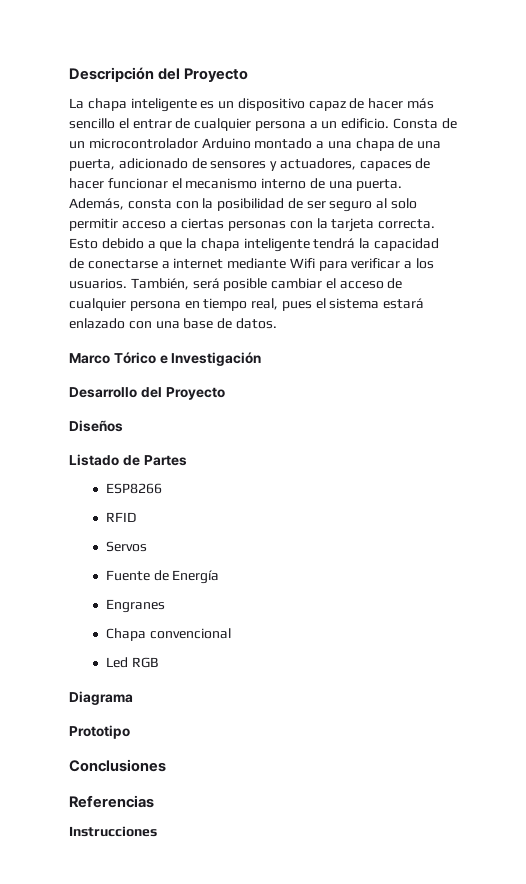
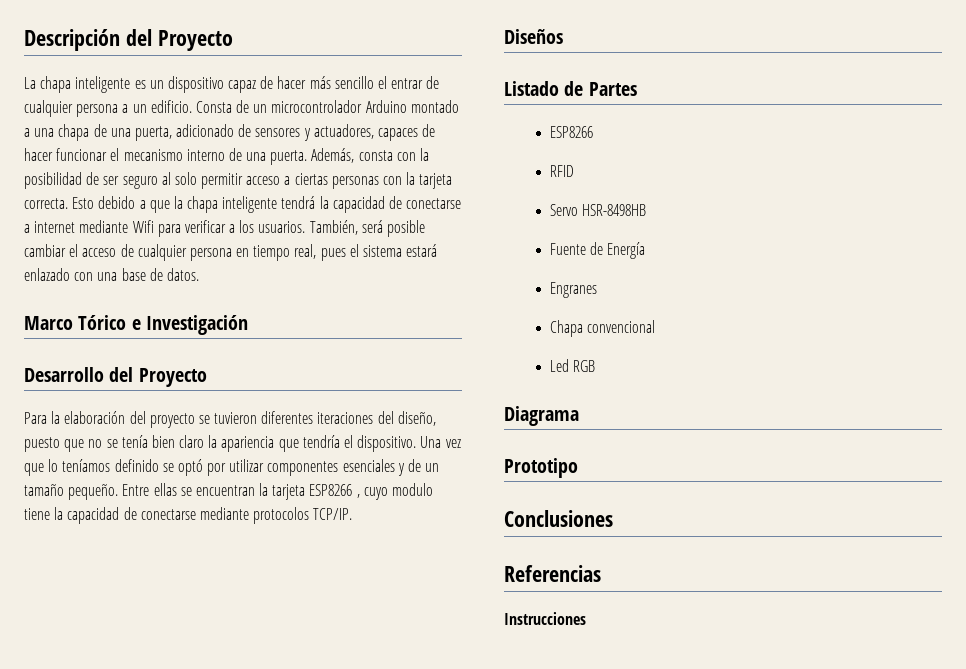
+ Para la elaboración del proyecto se tuvieron diferentes iteraciones del diseño, puesto que no se tenía bien claro la apariencia que tendría el dispositivo. Una vez que lo teníamos definido se optó por utilizar componentes esenciales y de un tamaño pequeño. Entre ellas se encuentran la tarjeta ESP8266 , cuyo modulo tiene la capacidad de conectarse mediante protocolos TCP/IP.
- Servos
+ Servo HSR-8498HB

